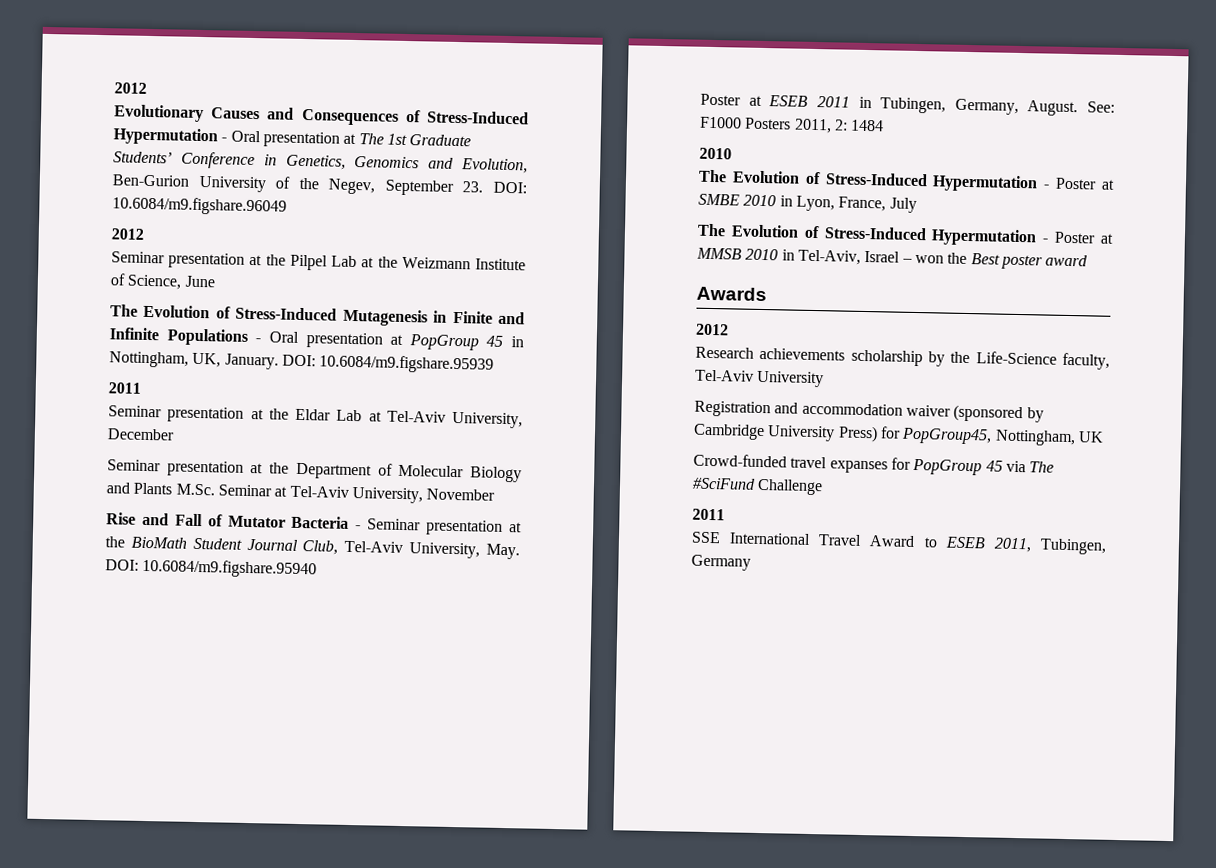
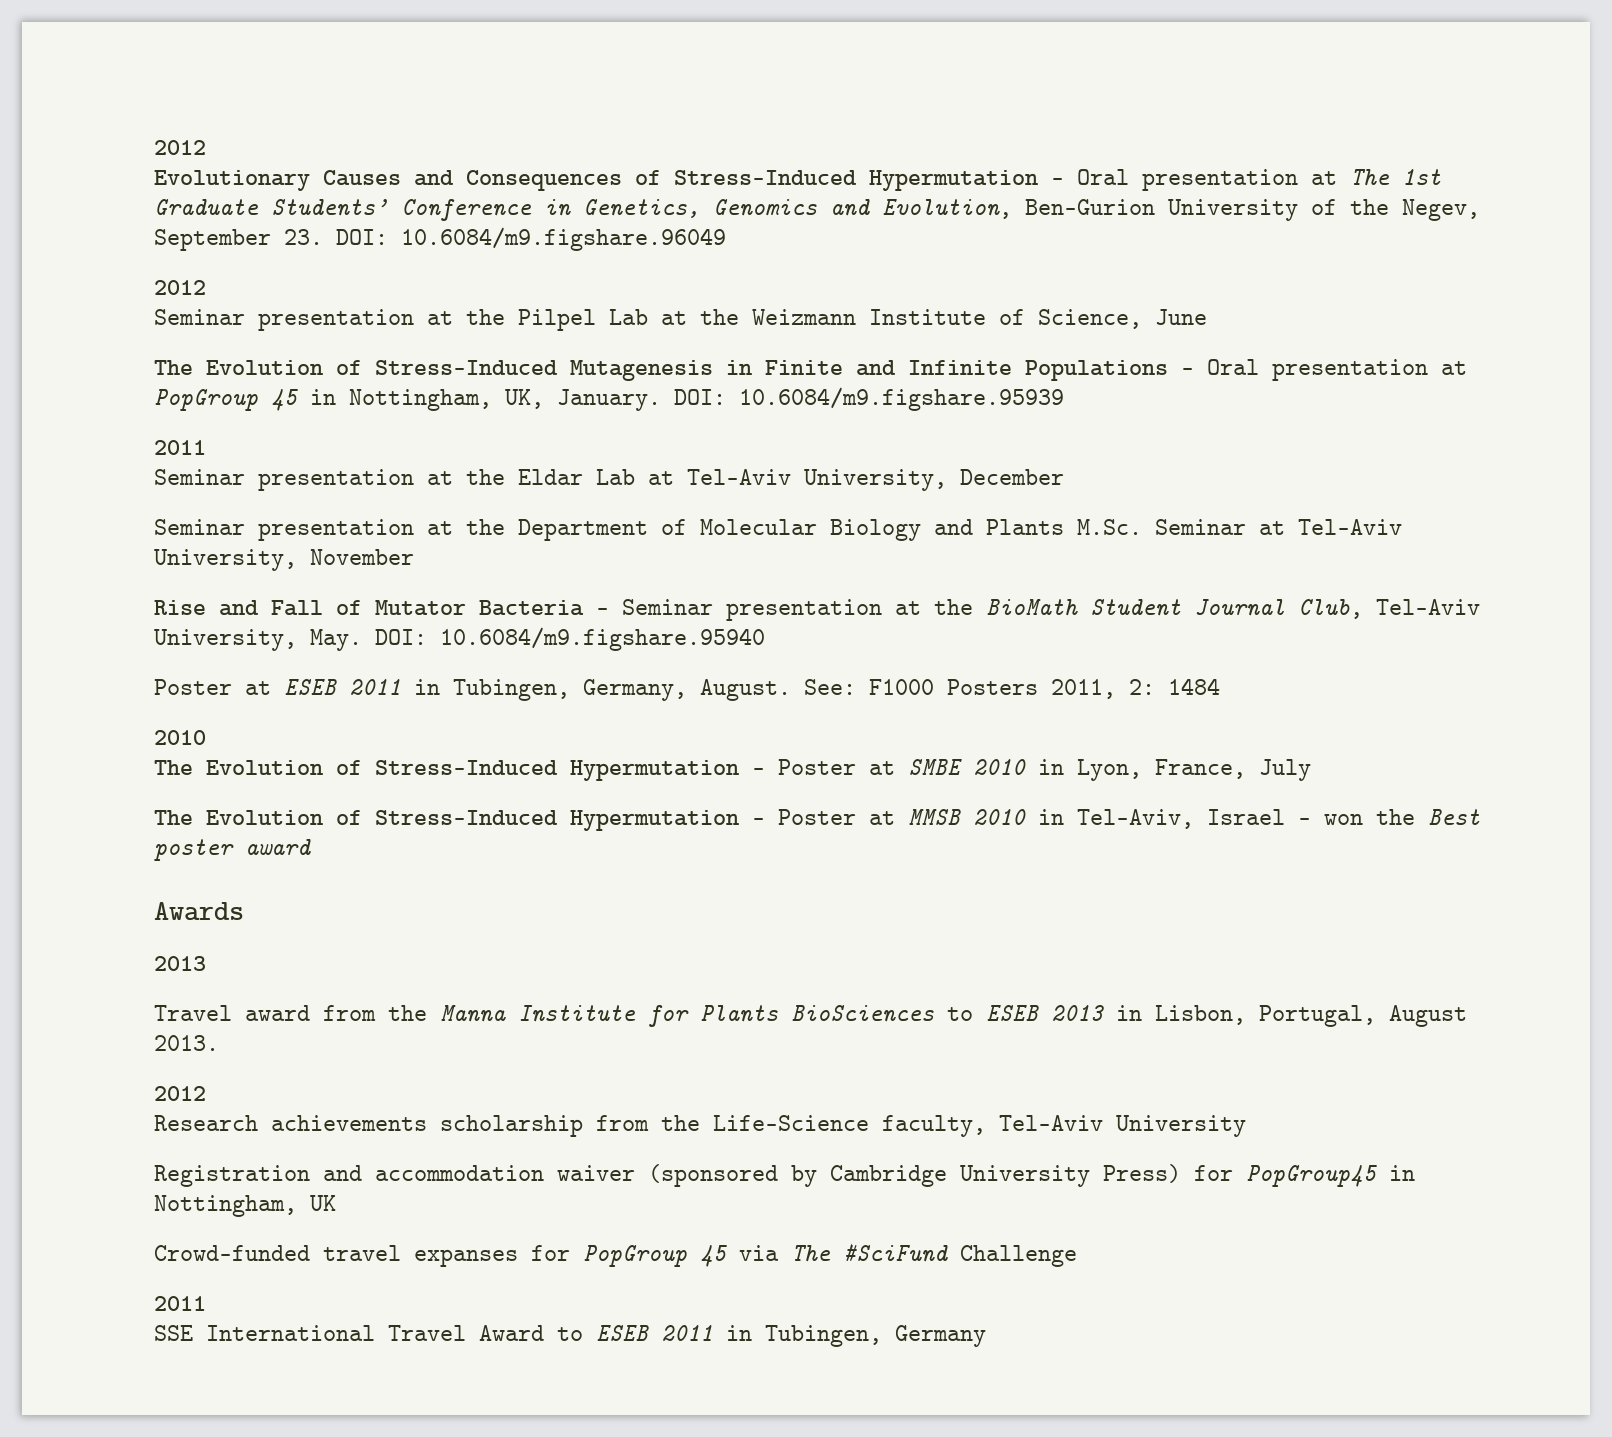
  Awards
+ 2013
+ Travel award from the Manna Institute for Plants BioSciences to ESEB 2013 in Lisbon, Portugal, August 2013.
- Research achievements scholarship by the Life-Science faculty, Tel-Aviv University
+ Research achievements scholarship from the Life-Science faculty, Tel-Aviv University
- Registration and accommodation waiver (sponsored by Cambridge University Press) for PopGroup45, Nottingham, UK
+ Registration and accommodation waiver (sponsored by Cambridge University Press) for PopGroup45 in Nottingham, UK
- SSE International Travel Award to ESEB 2011, Tubingen, Germany
+ SSE International Travel Award to ESEB 2011 in Tubingen, Germany

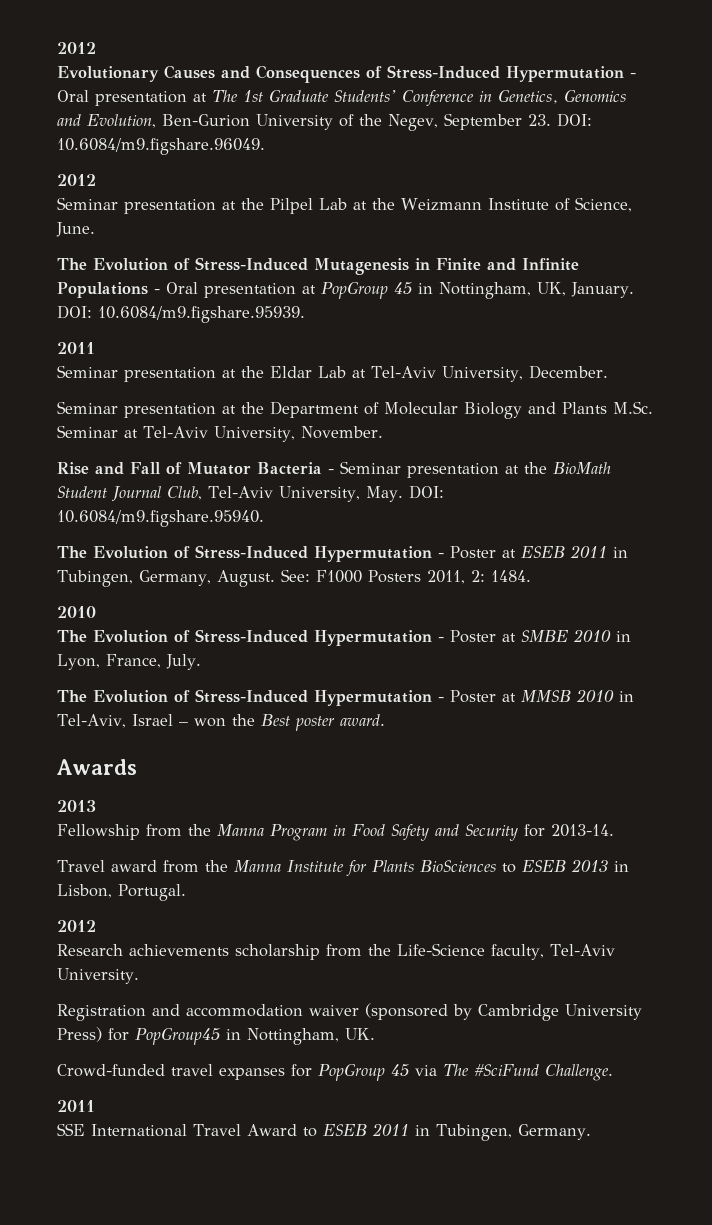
- Evolutionary Causes and Consequences of Stress-Induced Hypermutation - Oral presentation at The 1st Graduate Students’ Conference in Genetics, Genomics and Evolution, Ben-Gurion University of the Negev, September 23. DOI: 10.6084/m9.figshare.96049
+ Evolutionary Causes and Consequences of Stress-Induced Hypermutation - Oral presentation at The 1st Graduate Students’ Conference in Genetics, Genomics and Evolution, Ben-Gurion University of the Negev, September 23. DOI: 10.6084/m9.figshare.96049.
- Seminar presentation at the Pilpel Lab at the Weizmann Institute of Science, June
+ Seminar presentation at the Pilpel Lab at the Weizmann Institute of Science, June.
- DOI: 10.6084/m9.figshare.95939
+ DOI: 10.6084/m9.figshare.95939.
- Seminar presentation at the Eldar Lab at Tel-Aviv University, December
+ Seminar presentation at the Eldar Lab at Tel-Aviv University, December.
- Seminar presentation at the Department of Molecular Biology and Plants M.Sc. Seminar at Tel-Aviv University, November
+ Seminar presentation at the Department of Molecular Biology and Plants M.Sc. Seminar at Tel-Aviv University, November.
- Rise and Fall of Mutator Bacteria - Seminar presentation at the BioMath Student Journal Club, Tel-Aviv University, May. DOI: 10.6084/m9.figshare.95940
- Poster at ESEB 2011 in Tubingen, Germany, August.
+ Rise and Fall of Mutator Bacteria - Seminar presentation at the BioMath Student Journal Club, Tel-Aviv University, May. DOI: 10.6084/m9.figshare.95940.
+ The Evolution of Stress-Induced Hypermutation - Poster at ESEB 2011 in Tubingen, Germany, August.
- See: F1000 Posters 2011, 2: 1484
+ See: F1000 Posters 2011, 2: 1484.
- The Evolution of Stress-Induced Hypermutation - Poster at SMBE 2010 in Lyon, France, July
+ The Evolution of Stress-Induced Hypermutation - Poster at SMBE 2010 in Lyon, France, July.
- The Evolution of Stress-Induced Hypermutation - Poster at MMSB 2010 in Tel-Aviv, Israel – won the Best poster award
+ The Evolution of Stress-Induced Hypermutation - Poster at MMSB 2010 in Tel-Aviv, Israel – won the Best poster award.
+ Fellowship from the Manna Program in Food Safety and Security for 2013-14.
- Travel award from the Manna Institute for Plants BioSciences to ESEB 2013 in Lisbon, Portugal, August 2013.
+ Travel award from the Manna Institute for Plants BioSciences to ESEB 2013 in Lisbon, Portugal.
- Research achievements scholarship from the Life-Science faculty, Tel-Aviv University
+ Research achievements scholarship from the Life-Science faculty, Tel-Aviv University.
- Registration and accommodation waiver (sponsored by Cambridge University Press) for PopGroup45 in Nottingham, UK
+ Registration and accommodation waiver (sponsored by Cambridge University Press) for PopGroup45 in Nottingham, UK.
- Crowd-funded travel expanses for PopGroup 45 via The #SciFund Challenge
+ Crowd-funded travel expanses for PopGroup 45 via The #SciFund Challenge.
- SSE International Travel Award to ESEB 2011 in Tubingen, Germany
+ SSE International Travel Award to ESEB 2011 in Tubingen, Germany.

